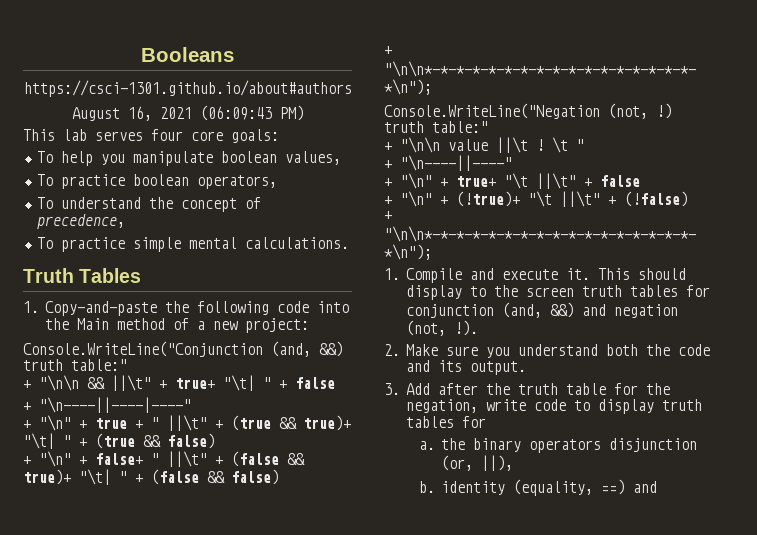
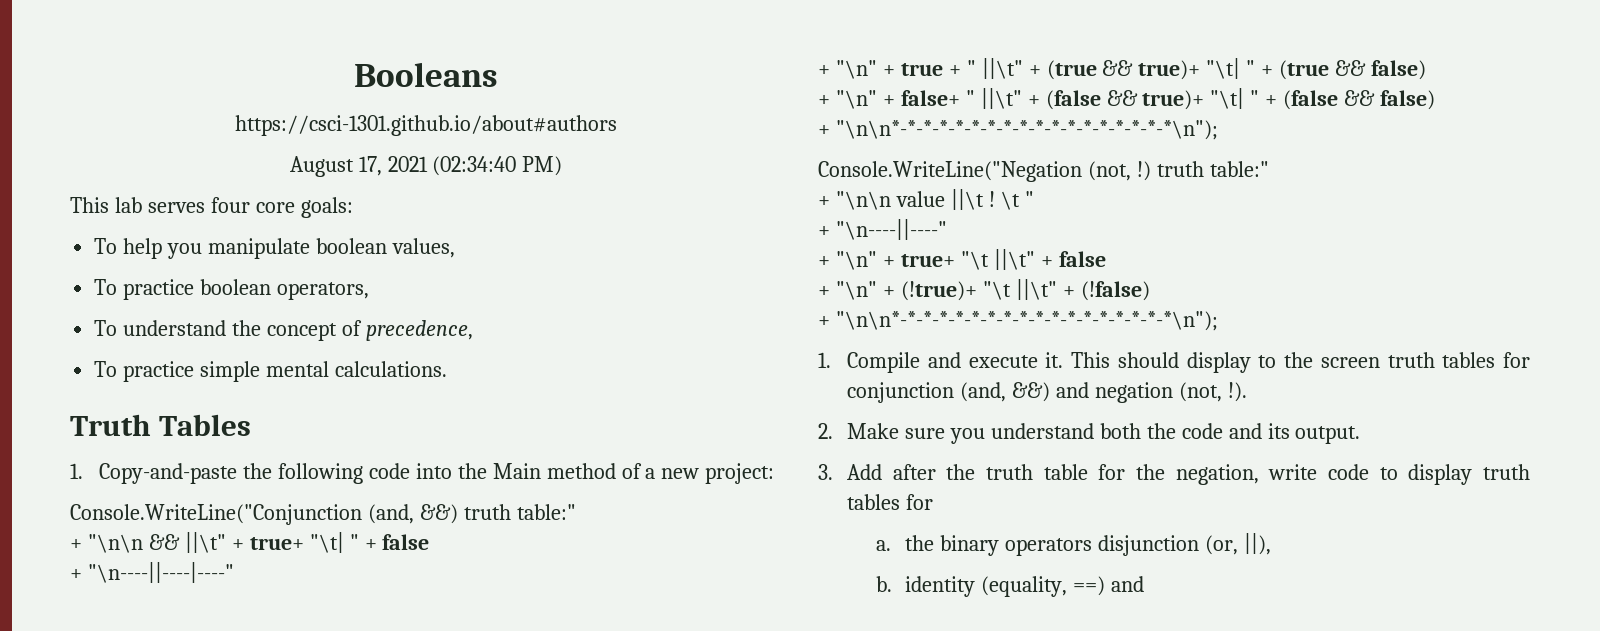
- August 16, 2021 (06:09:43 PM)
+ August 17, 2021 (02:34:40 PM)

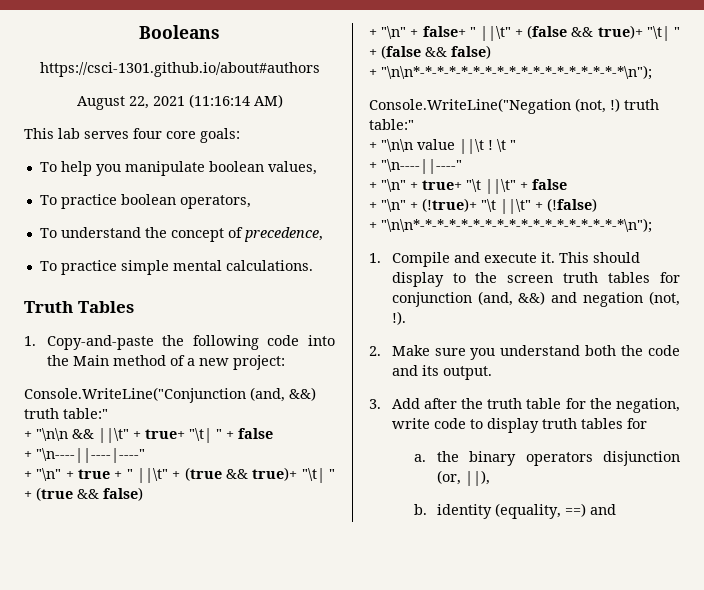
- August 17, 2021 (02:34:40 PM)
+ August 22, 2021 (11:16:14 AM)

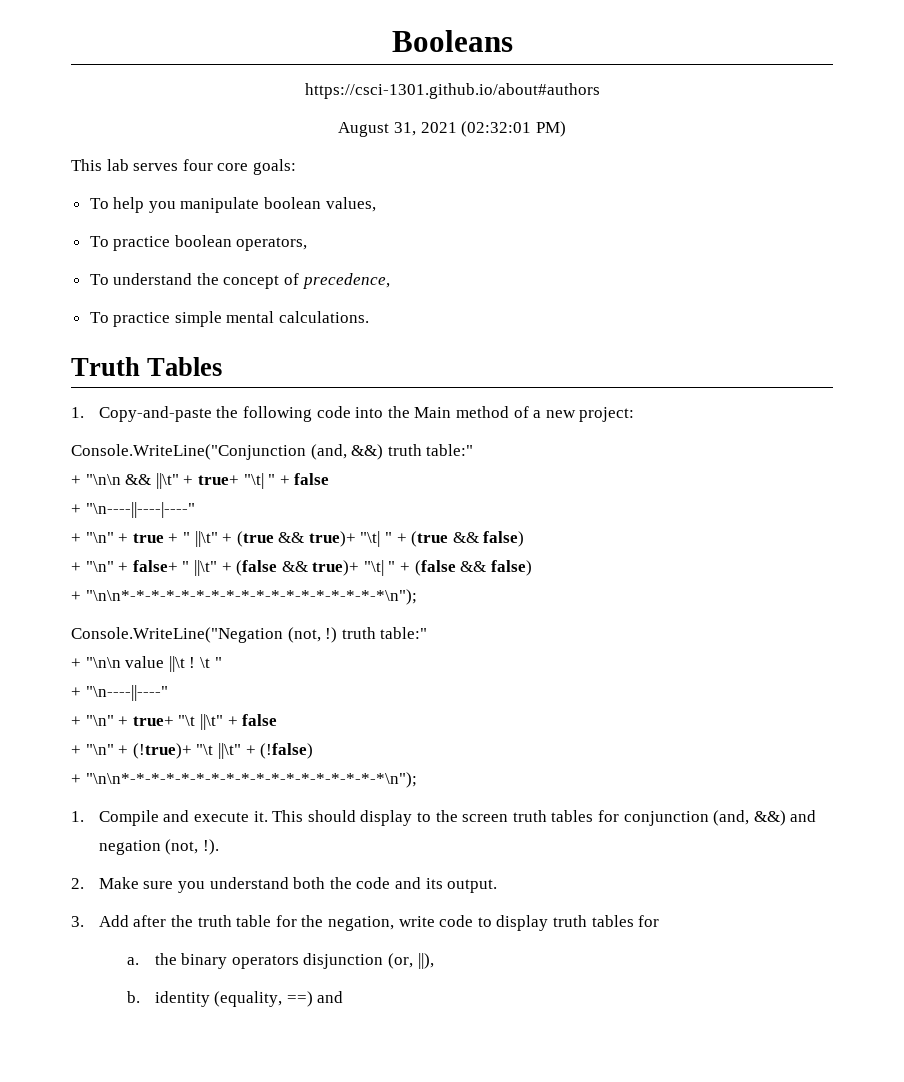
- August 22, 2021 (11:16:14 AM)
+ August 31, 2021 (02:32:01 PM)

